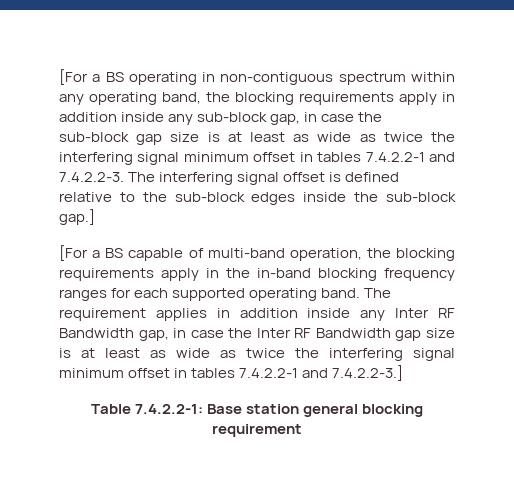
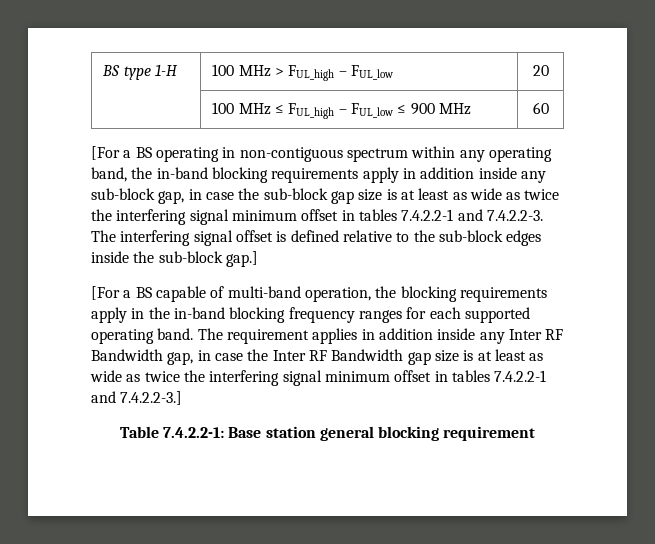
+ BS type 1-H | 100 MHz > FUL_high – FUL_low | 20
+ | 100 MHz ≤ FUL_high – FUL_low ≤ 900 MHz | 60
- [For a BS operating in non-contiguous spectrum within any operating band, the blocking requirements apply in addition inside any sub-block gap, in case the sub-block gap size is at least as wide as twice the interfering signal minimum offset in tables 7.4.2.2-1 and 7.4.2.2-3. The interfering signal offset is defined relative to the sub-block edges inside the sub-block gap.]
+ [For a BS operating in non-contiguous spectrum within any operating band, the in-band blocking requirements apply in addition inside any sub-block gap, in case the sub-block gap size is at least as wide as twice the interfering signal minimum offset in tables 7.4.2.2-1 and 7.4.2.2-3. The interfering signal offset is defined relative to the sub-block edges inside the sub-block gap.]

